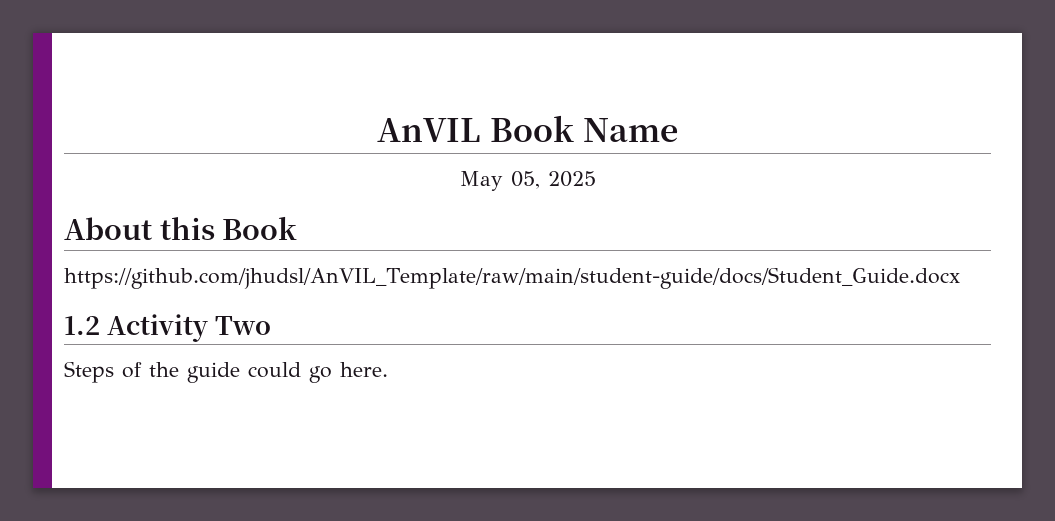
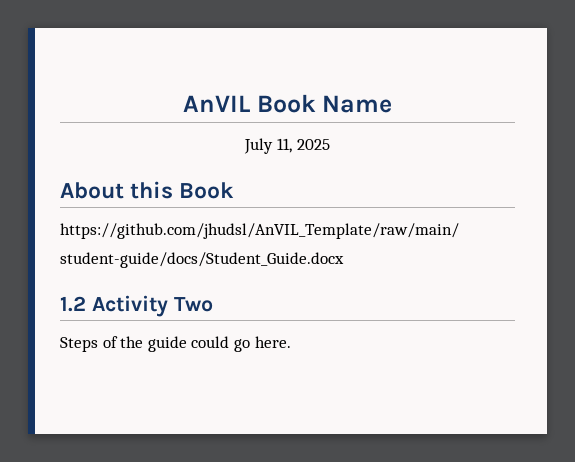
- May 05, 2025
+ July 11, 2025

